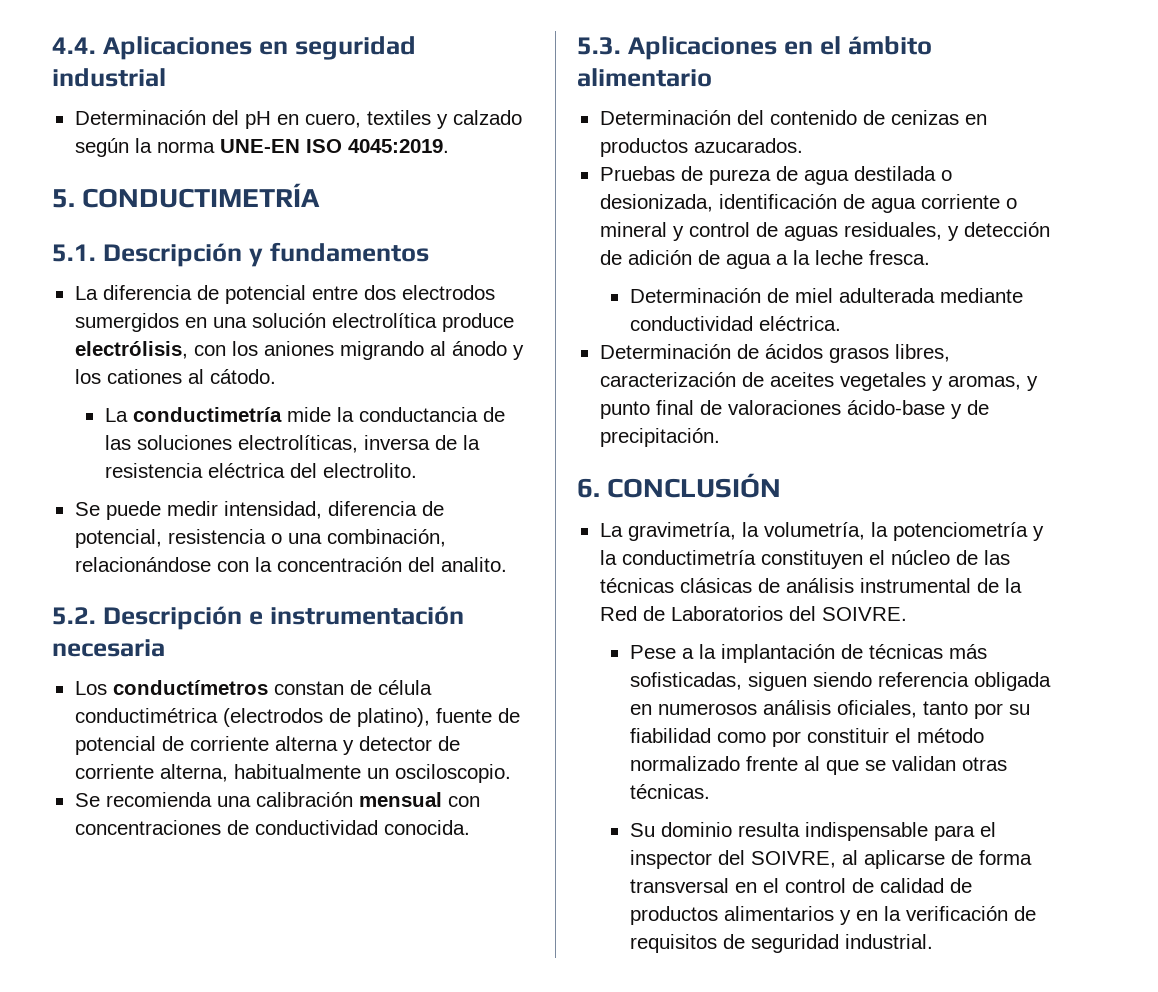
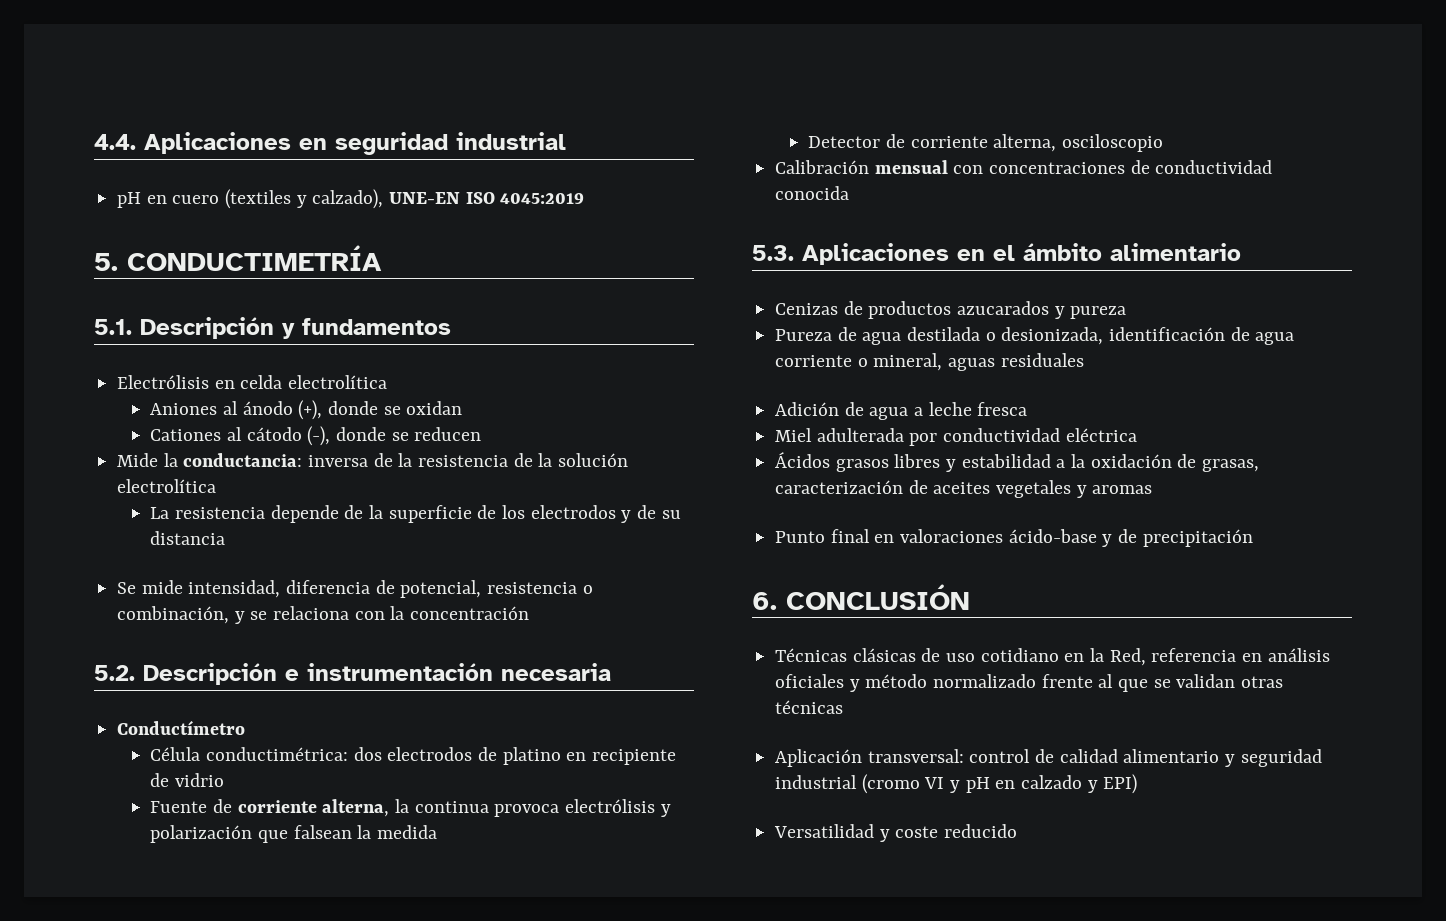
- Determinación del pH en cuero, textiles y calzado según la norma UNE-EN ISO 4045:2019.
+ pH en cuero (textiles y calzado), UNE-EN ISO 4045:2019
- La diferencia de potencial entre dos electrodos sumergidos en una solución electrolítica produce electrólisis, con los aniones migrando al ánodo y los cationes al cátodo.
- La conductimetría mide la conductancia de las soluciones electrolíticas, inversa de la resistencia eléctrica del electrolito.
- Se puede medir intensidad, diferencia de potencial, resistencia o una combinación, relacionándose con la concentración del analito.
+ Electrólisis en celda electrolítica
+ Aniones al ánodo (+), donde se oxidan
+ Cationes al cátodo (-), donde se reducen
+ Mide la conductancia: inversa de la resistencia de la solución electrolítica
+ La resistencia depende de la superficie de los electrodos y de su distancia
+ Se mide intensidad, diferencia de potencial, resistencia o combinación, y se relaciona con la concentración
- Los conductímetros constan de célula conductimétrica (electrodos de platino), fuente de potencial de corriente alterna y detector de corriente alterna, habitualmente un osciloscopio.
- Se recomienda una calibración mensual con concentraciones de conductividad conocida.
+ Conductímetro
+ Célula conductimétrica: dos electrodos de platino en recipiente de vidrio
+ Fuente de corriente alterna, la continua provoca electrólisis y polarización que falsean la medida
+ Detector de corriente alterna, osciloscopio
+ Calibración mensual con concentraciones de conductividad conocida
- Determinación del contenido de cenizas en productos azucarados.
- Pruebas de pureza de agua destilada o desionizada, identificación de agua corriente o mineral y control de aguas residuales, y detección de adición de agua a la leche fresca.
- Determinación de miel adulterada mediante conductividad eléctrica.
- Determinación de ácidos grasos libres, caracterización de aceites vegetales y aromas, y punto final de valoraciones ácido-base y de precipitación.
+ Cenizas de productos azucarados y pureza
+ Pureza de agua destilada o desionizada, identificación de agua corriente o mineral, aguas residuales
+ Adición de agua a leche fresca
+ Miel adulterada por conductividad eléctrica
+ Ácidos grasos libres y estabilidad a la oxidación de grasas, caracterización de aceites vegetales y aromas
+ Punto final en valoraciones ácido-base y de precipitación
- La gravimetría, la volumetría, la potenciometría y la conductimetría constituyen el núcleo de las técnicas clásicas de análisis instrumental de la Red de Laboratorios del SOIVRE.
- Pese a la implantación de técnicas más sofisticadas, siguen siendo referencia obligada en numerosos análisis oficiales, tanto por su fiabilidad como por constituir el método normalizado frente al que se validan otras técnicas.
- Su dominio resulta indispensable para el inspector del SOIVRE, al aplicarse de forma transversal en el control de calidad de productos alimentarios y en la verificación de requisitos de seguridad industrial.
+ Técnicas clásicas de uso cotidiano en la Red, referencia en análisis oficiales y método normalizado frente al que se validan otras técnicas
+ Aplicación transversal: control de calidad alimentario y seguridad industrial (cromo VI y pH en calzado y EPI)
+ Versatilidad y coste reducido

